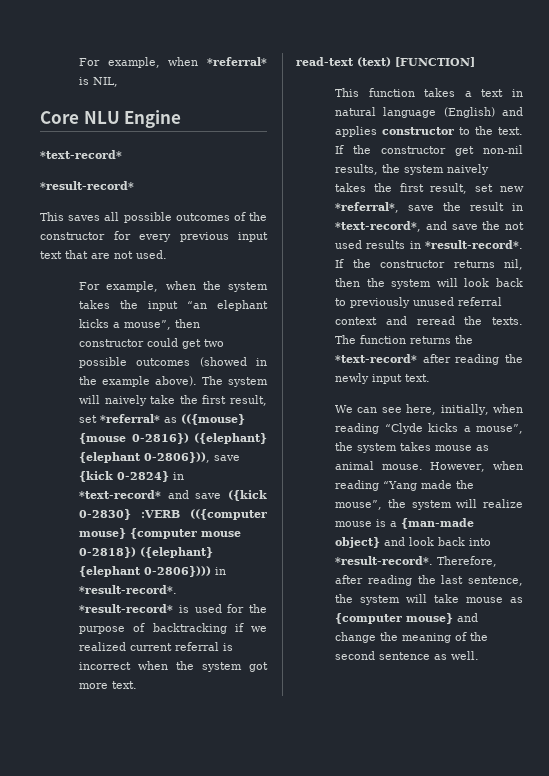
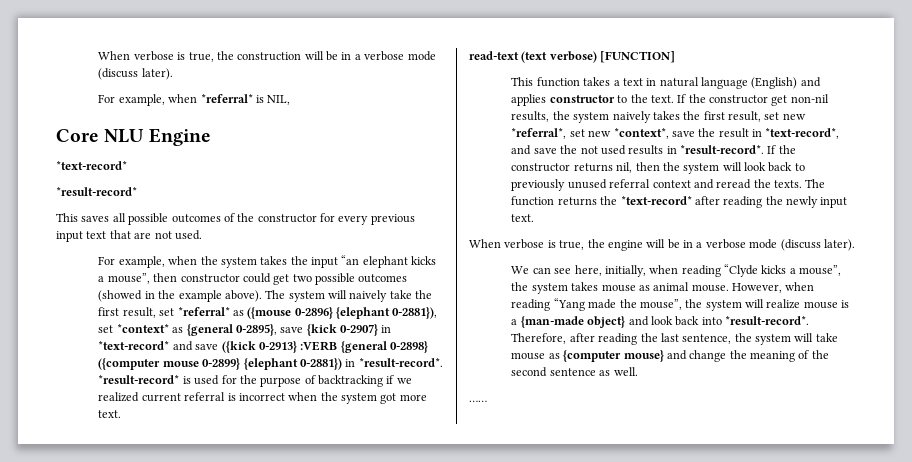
+ When verbose is true, the construction will be in a verbose mode (discuss later).
- The system will naively take the first result, set *referral* as (({mouse} {mouse 0-2816}) ({elephant} {elephant 0-2806})), save {kick 0-2824} in *text-record* and save ({kick 0-2830} :VERB (({computer mouse} {computer mouse 0-2818}) ({elephant} {elephant 0-2806}))) in *result-record*.
+ The system will naively take the first result, set *referral* as ({mouse 0-2896} {elephant 0-2881}), set *context* as {general 0-2895}, save {kick 0-2907} in *text-record* and save ({kick 0-2913} :VERB {general 0-2898} ({computer mouse 0-2899} {elephant 0-2881}) in *result-record*.
- read-text (text) [FUNCTION]
+ read-text (text verbose) [FUNCTION]
- If the constructor get non-nil results, the system naively takes the first result, set new *referral*, save the result in *text-record*, and save the not used results in *result-record*.
+ If the constructor get non-nil results, the system naively takes the first result, set new *referral*, set new *context*, save the result in *text-record*, and save the not used results in *result-record*.
+ When verbose is true, the engine will be in a verbose mode (discuss later).
+ ……

